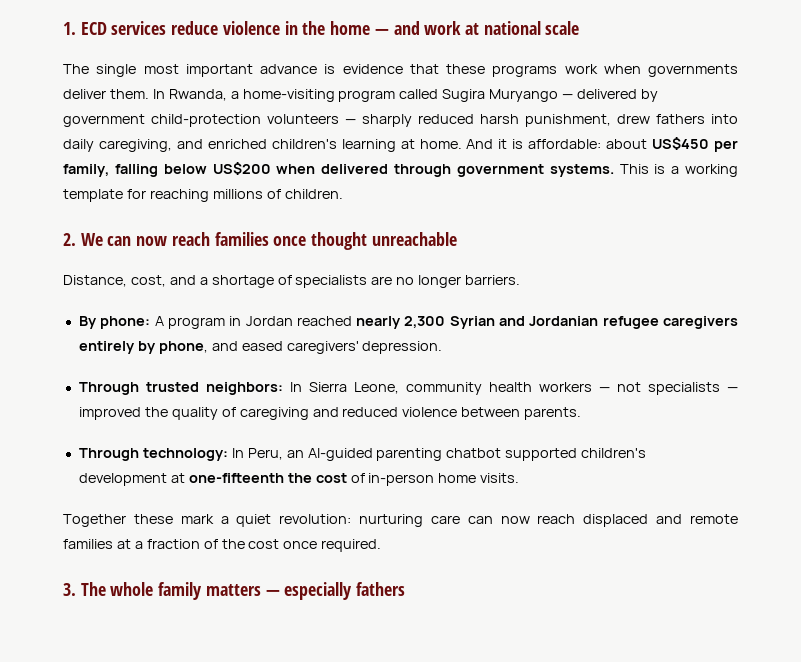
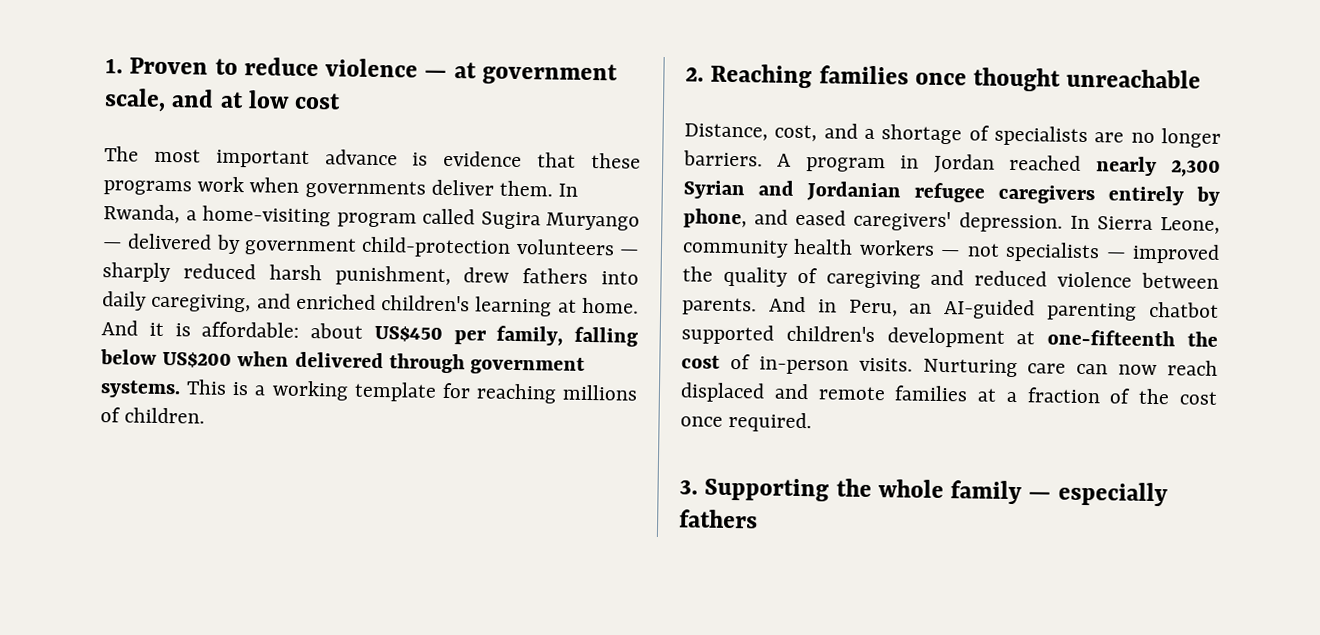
- 1. ECD services reduce violence in the home — and work at national scale
- The single most important advance is evidence that these programs work when governments deliver them.
+ 1. Proven to reduce violence — at government scale, and at low cost
+ The most important advance is evidence that these programs work when governments deliver them.
- 2. We can now reach families once thought unreachable
+ 2. Reaching families once thought unreachable
- Distance, cost, and a shortage of specialists are no longer barriers.
- By phone: A program in Jordan reached nearly 2,300 Syrian and Jordanian refugee caregivers entirely by phone, and eased caregivers' depression.
- Through trusted neighbors:
+ Distance, cost, and a shortage of specialists are no longer barriers. A program in Jordan reached nearly 2,300 Syrian and Jordanian refugee caregivers entirely by phone, and eased caregivers' depression.
- In Sierra Leone, community health workers — not specialists — improved the quality of caregiving and reduced violence between parents.
- Through technology: In Peru, an AI-guided parenting chatbot supported children's development at one-fifteenth the cost of in-person home visits.
- Together these mark a quiet revolution: nurturing care can now reach displaced and remote families at a fraction of the cost once required.
+ In Sierra Leone, community health workers — not specialists — improved the quality of caregiving and reduced violence between parents. And in Peru, an AI-guided parenting chatbot supported children's development at one-fifteenth the cost of in-person visits. Nurturing care can now reach displaced and remote families at a fraction of the cost once required.
- 3. The whole family matters — especially fathers
+ 3. Supporting the whole family — especially fathers

